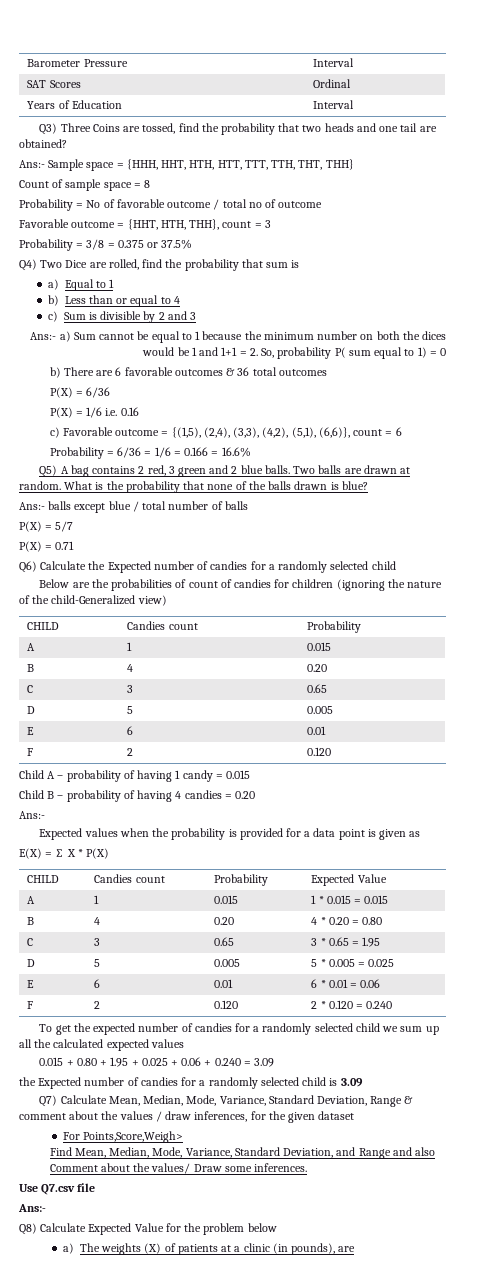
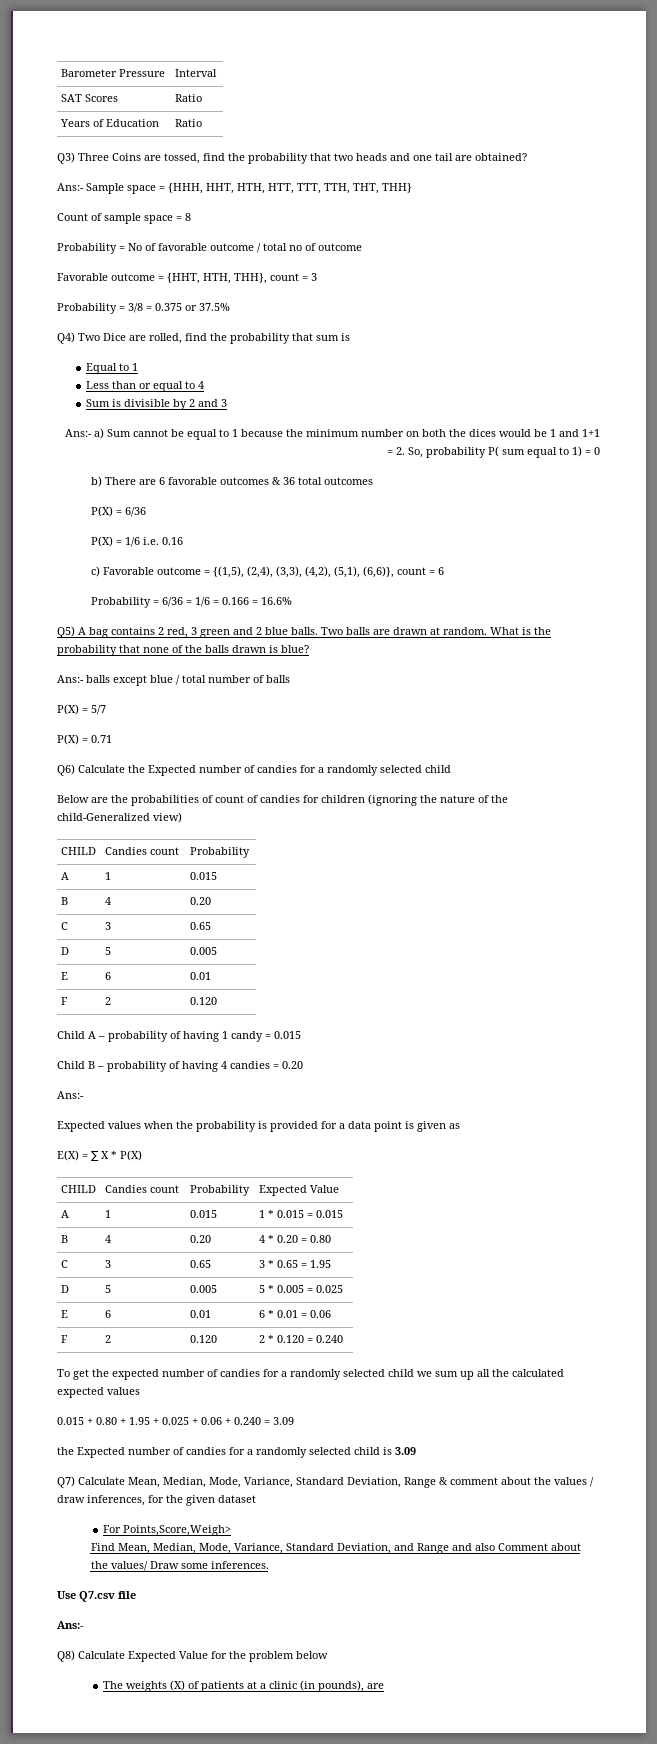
- SAT Scores | Ordinal
+ SAT Scores | Ratio
- Years of Education | Interval
+ Years of Education | Ratio
- a) Equal to 1
+ Equal to 1
- b) Less than or equal to 4
+ Less than or equal to 4
- c) Sum is divisible by 2 and 3
+ Sum is divisible by 2 and 3
- a) The weights (X) of patients at a clinic (in pounds), are
+ The weights (X) of patients at a clinic (in pounds), are

